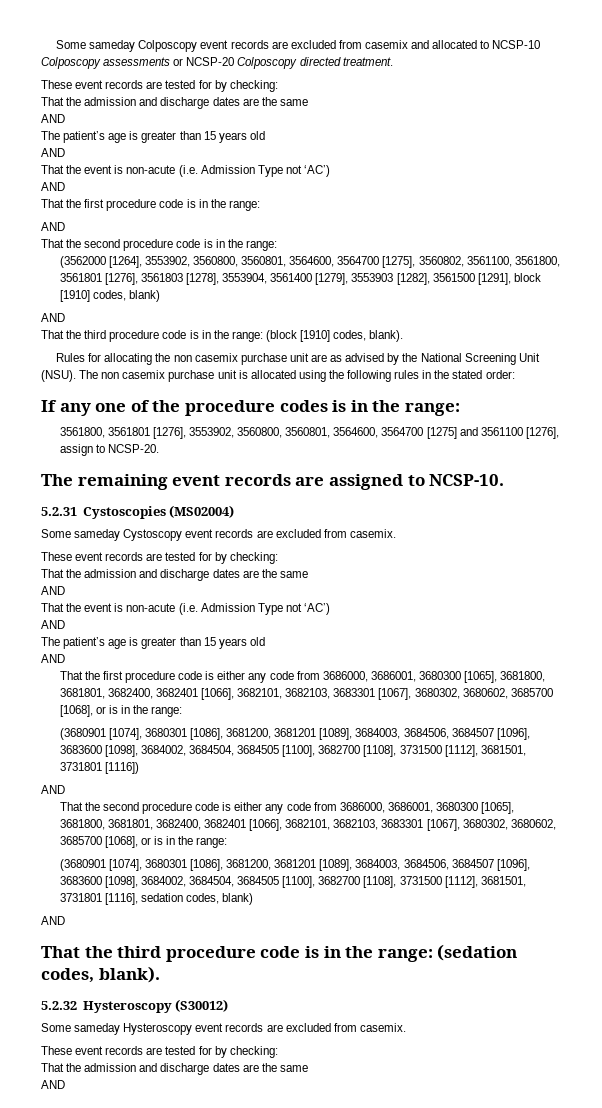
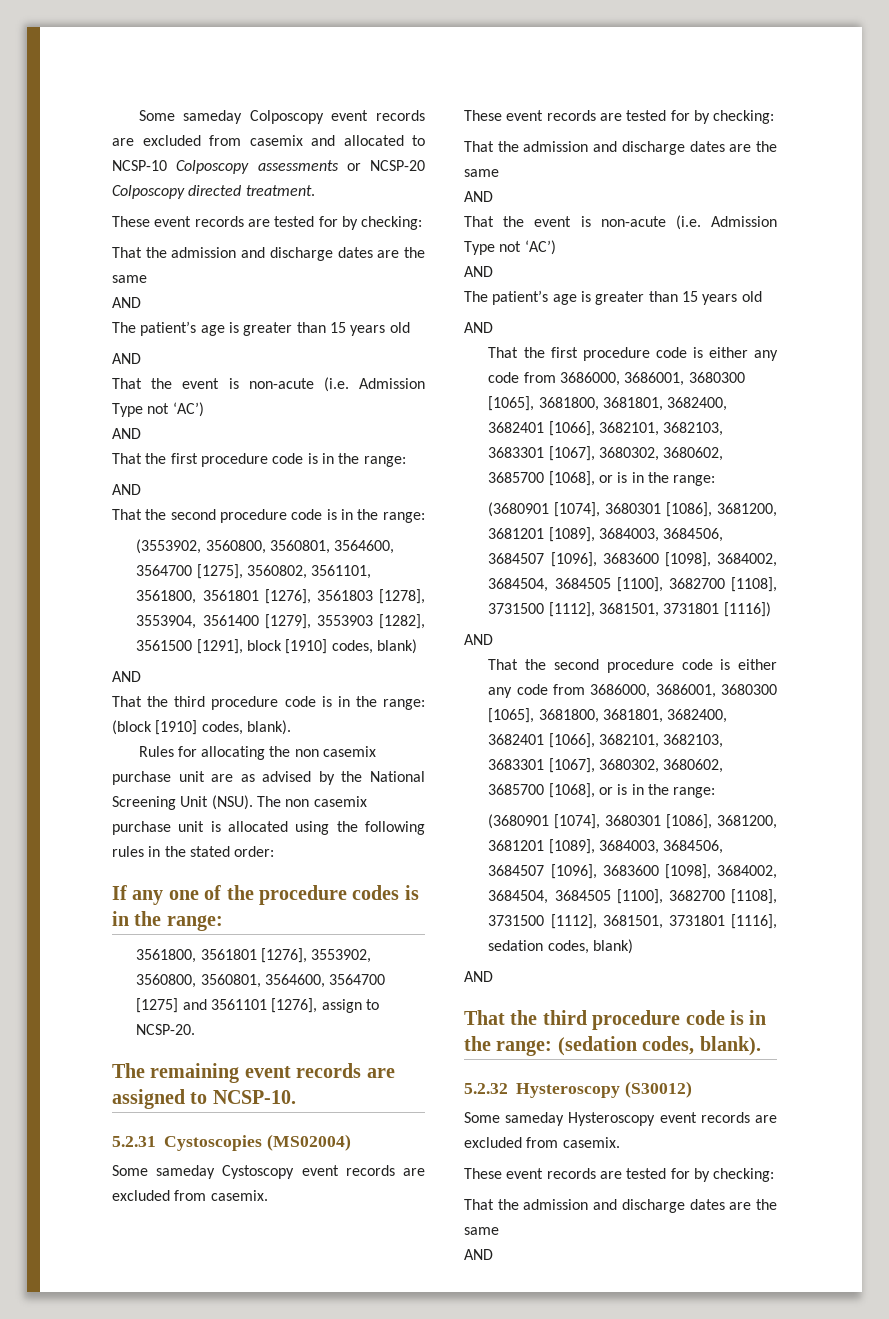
- (3562000 [1264], 3553902, 3560800, 3560801, 3564600, 3564700 [1275], 3560802, 3561100, 3561800, 3561801 [1276], 3561803 [1278], 3553904, 3561400 [1279], 3553903 [1282], 3561500 [1291], block [1910] codes, blank)
+ (3553902, 3560800, 3560801, 3564600, 3564700 [1275], 3560802, 3561101, 3561800, 3561801 [1276], 3561803 [1278], 3553904, 3561400 [1279], 3553903 [1282], 3561500 [1291], block [1910] codes, blank)
- 3561800, 3561801 [1276], 3553902, 3560800, 3560801, 3564600, 3564700 [1275] and 3561100 [1276], assign to NCSP-20.
+ 3561800, 3561801 [1276], 3553902, 3560800, 3560801, 3564600, 3564700 [1275] and 3561101 [1276], assign to NCSP-20.

